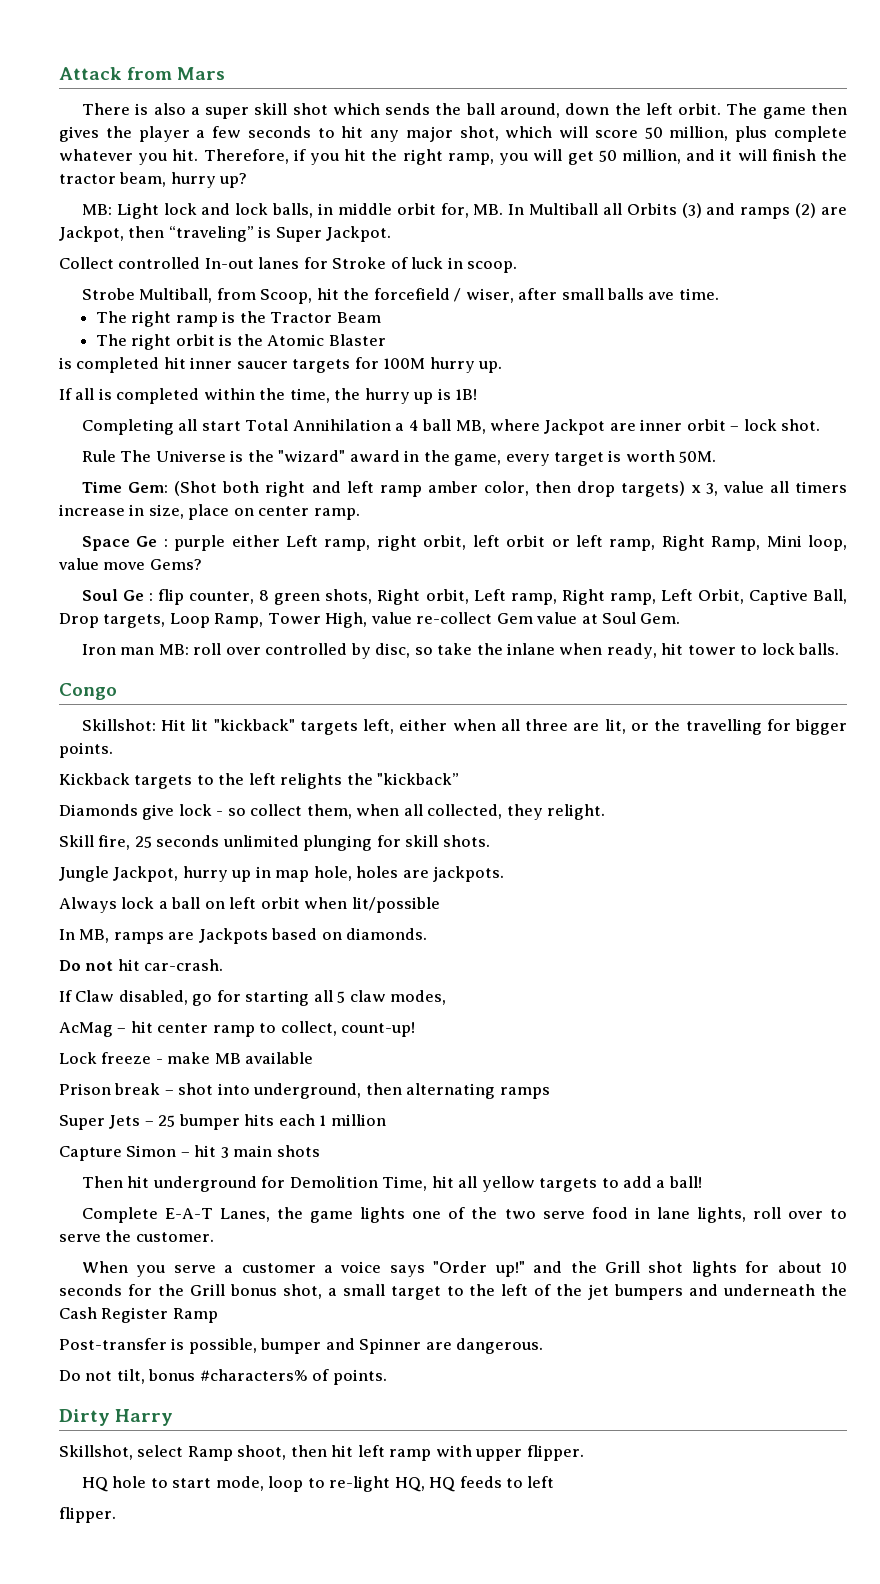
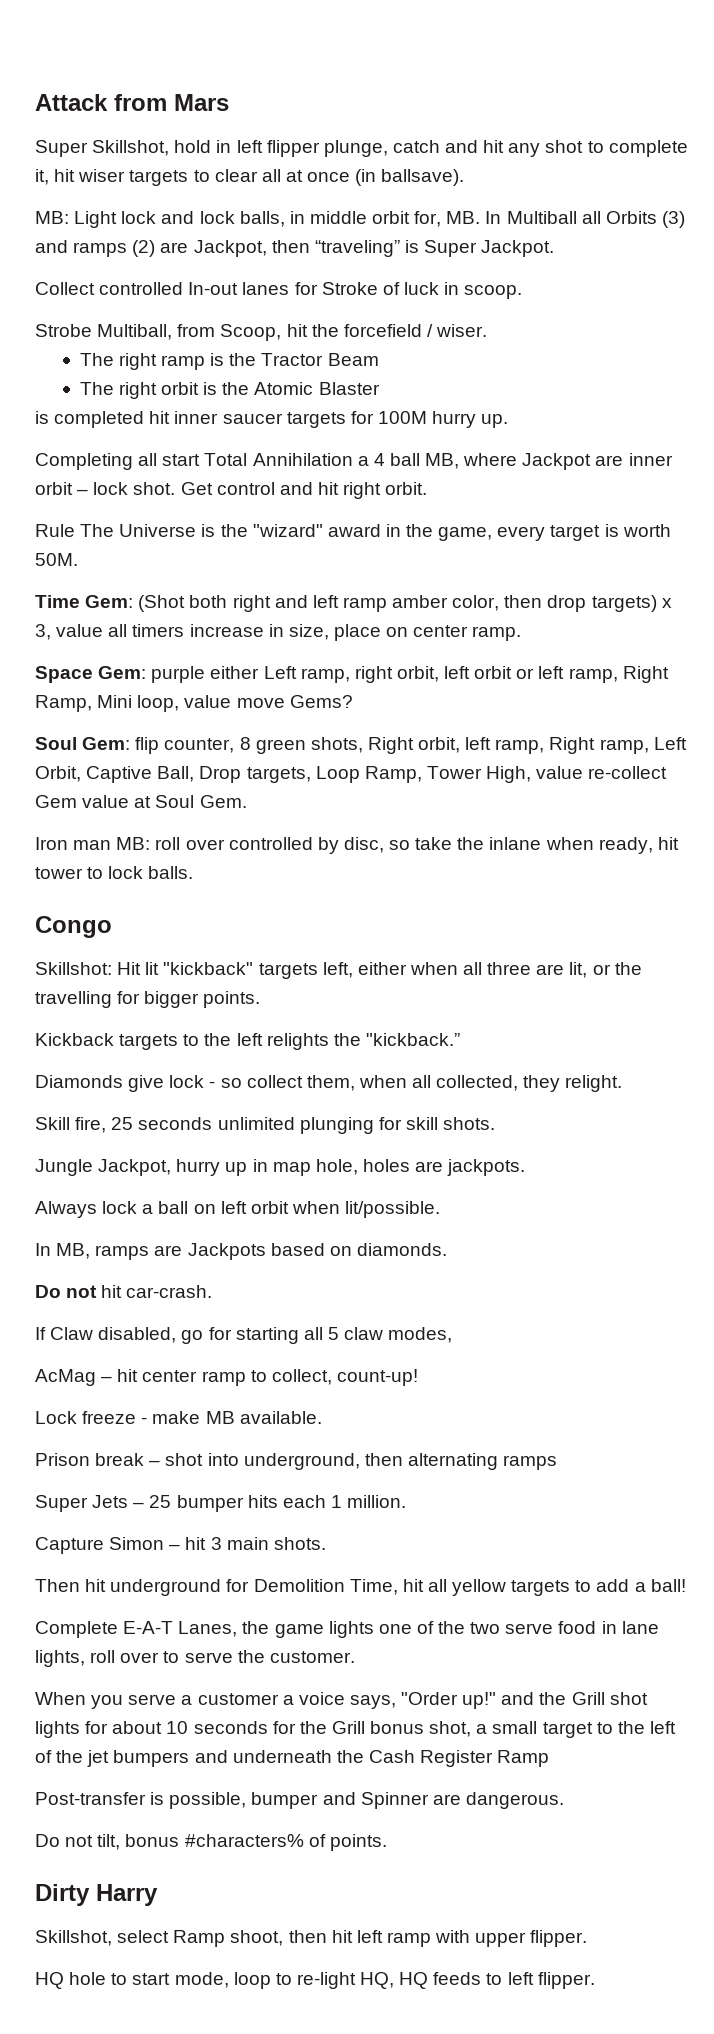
- There is also a super skill shot which sends the ball around, down the left orbit. The game then gives the player a few seconds to hit any major shot, which will score 50 million, plus complete whatever you hit. Therefore, if you hit the right ramp, you will get 50 million, and it will finish the tractor beam, hurry up?
+ Super Skillshot, hold in left flipper plunge, catch and hit any shot to complete it, hit wiser targets to clear all at once (in ballsave).
- Strobe Multiball, from Scoop, hit the forcefield / wiser, after small balls ave time.
+ Strobe Multiball, from Scoop, hit the forcefield / wiser.
- If all is completed within the time, the hurry up is 1B!
+ Get control and hit right orbit.
- Space Ge : purple either Left ramp, right orbit, left orbit or left ramp, Right Ramp, Mini loop, value move Gems?
+ Space Gem: purple either Left ramp, right orbit, left orbit or left ramp, Right Ramp, Mini loop, value move Gems?
- Soul Ge : flip counter, 8 green shots, Right orbit, Left ramp, Right ramp, Left Orbit, Captive Ball, Drop targets, Loop Ramp, Tower High, value re-collect Gem value at Soul Gem.
+ Soul Gem: flip counter, 8 green shots, Right orbit, left ramp, Right ramp, Left Orbit, Captive Ball, Drop targets, Loop Ramp, Tower High, value re-collect Gem value at Soul Gem.
- Kickback targets to the left relights the "kickback”
+ Kickback targets to the left relights the "kickback.”
- Always lock a ball on left orbit when lit/possible
+ Always lock a ball on left orbit when lit/possible.
- Lock freeze - make MB available
+ Lock freeze - make MB available.
- Super Jets – 25 bumper hits each 1 million
+ Super Jets – 25 bumper hits each 1 million.
- Capture Simon – hit 3 main shots
+ Capture Simon – hit 3 main shots.
- When you serve a customer a voice says "Order up!" and the Grill shot lights for about 10 seconds for the Grill bonus shot, a small target to the left of the jet bumpers and underneath the Cash Register Ramp
+ When you serve a customer a voice says, "Order up!" and the Grill shot lights for about 10 seconds for the Grill bonus shot, a small target to the left of the jet bumpers and underneath the Cash Register Ramp
- HQ hole to start mode, loop to re-light HQ, HQ feeds to left
- flipper.
+ HQ hole to start mode, loop to re-light HQ, HQ feeds to left flipper.

